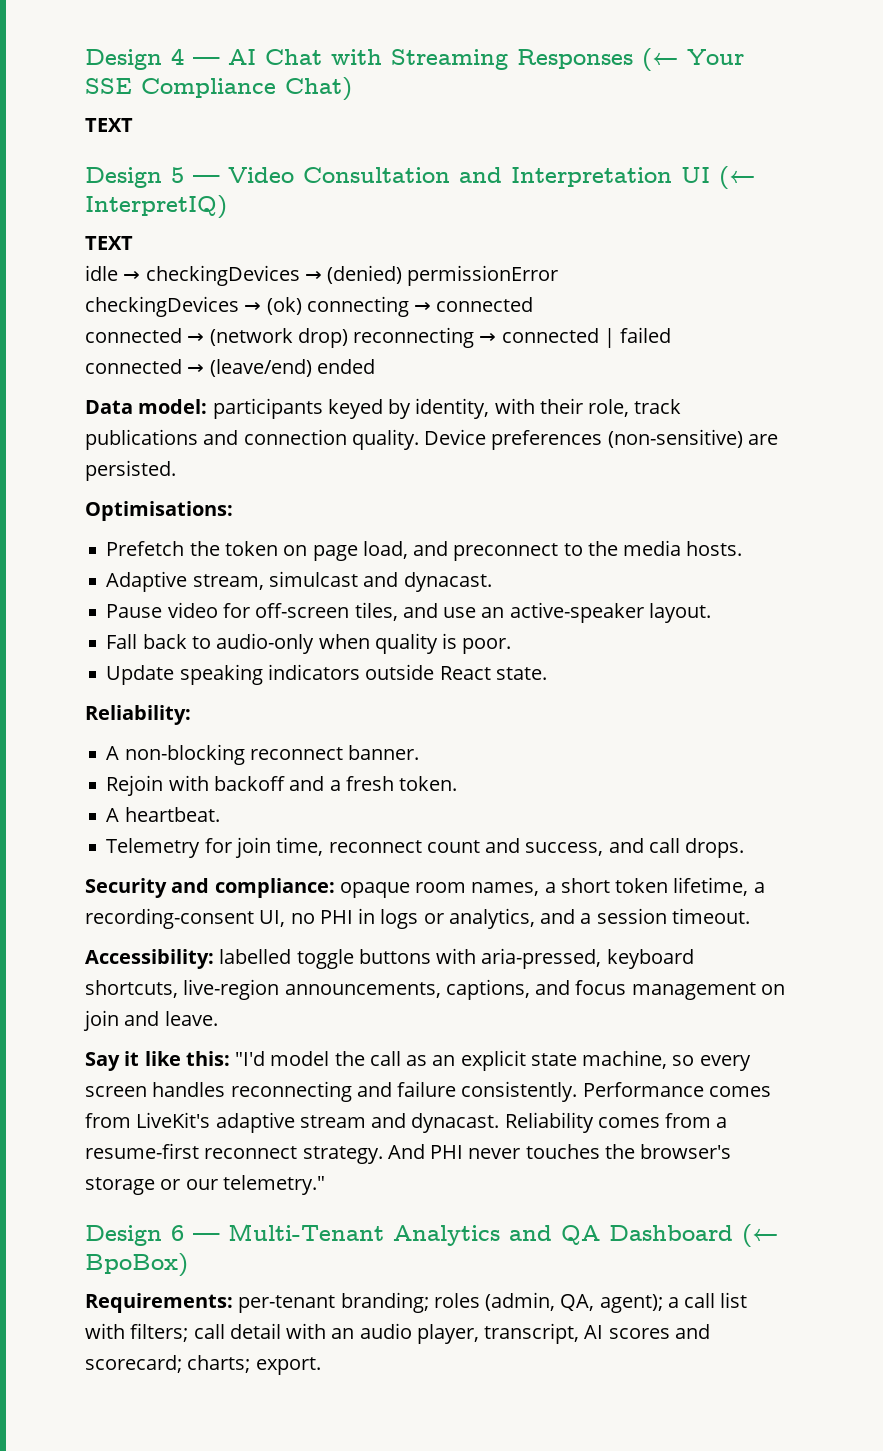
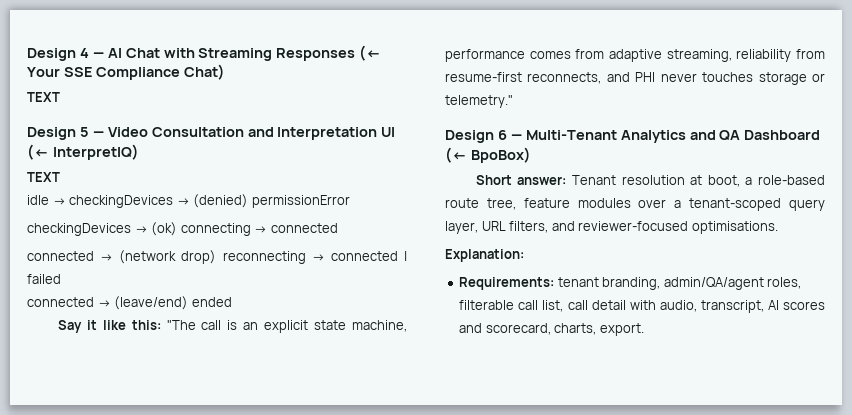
- Data model: participants keyed by identity, with their role, track publications and connection quality. Device preferences (non-sensitive) are persisted.
- Optimisations:
- Prefetch the token on page load, and preconnect to the media hosts.
- Adaptive stream, simulcast and dynacast.
- Pause video for off-screen tiles, and use an active-speaker layout.
- Fall back to audio-only when quality is poor.
- Update speaking indicators outside React state.
- Reliability:
- A non-blocking reconnect banner.
- Rejoin with backoff and a fresh token.
- A heartbeat.
- Telemetry for join time, reconnect count and success, and call drops.
- Security and compliance: opaque room names, a short token lifetime, a recording-consent UI, no PHI in logs or analytics, and a session timeout.
- Accessibility: labelled toggle buttons with aria-pressed, keyboard shortcuts, live-region announcements, captions, and focus management on join and leave.
- Say it like this: "I'd model the call as an explicit state machine, so every screen handles reconnecting and failure consistently. Performance comes from LiveKit's adaptive stream and dynacast. Reliability comes from a resume-first reconnect strategy. And PHI never touches the browser's storage or our telemetry."
+ Say it like this: "The call is an explicit state machine, performance comes from adaptive streaming, reliability from resume-first reconnects, and PHI never touches storage or telemetry."
- Requirements: per-tenant branding; roles (admin, QA, agent); a call list with filters; call detail with an audio player, transcript, AI scores and scorecard; charts; export.
+ Short answer: Tenant resolution at boot, a role-based route tree, feature modules over a tenant-scoped query layer, URL filters, and reviewer-focused optimisations.
+ Explanation:
+ Requirements: tenant branding, admin/QA/agent roles, filterable call list, call detail with audio, transcript, AI scores and scorecard, charts, export.

